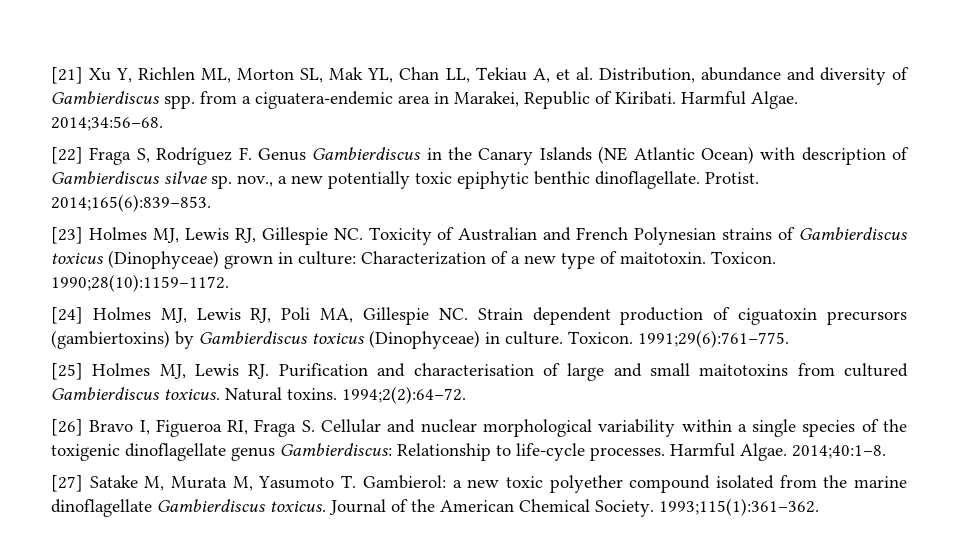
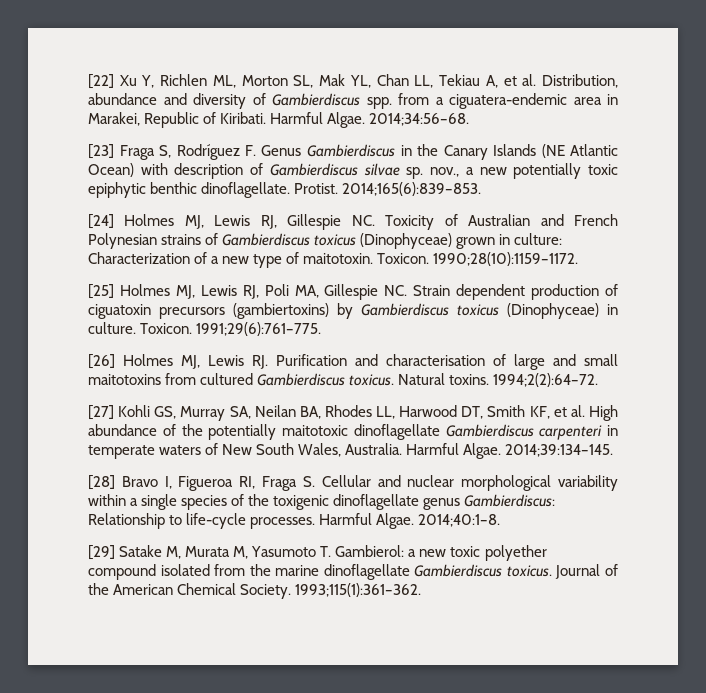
- [21] Xu Y, Richlen ML, Morton SL, Mak YL, Chan LL, Tekiau A, et al. Distribution, abundance and diversity of Gambierdiscus spp. from a ciguatera-endemic area in Marakei, Republic of Kiribati.
+ [22] Xu Y, Richlen ML, Morton SL, Mak YL, Chan LL, Tekiau A, et al. Distribution, abundance and diversity of Gambierdiscus spp. from a ciguatera-endemic area in Marakei, Republic of Kiribati.
- [22] Fraga S, Rodríguez F. Genus Gambierdiscus in the Canary Islands (NE Atlantic Ocean) with description of Gambierdiscus silvae sp. nov., a new potentially toxic epiphytic benthic dinoflagellate.
+ [23] Fraga S, Rodríguez F. Genus Gambierdiscus in the Canary Islands (NE Atlantic Ocean) with description of Gambierdiscus silvae sp. nov., a new potentially toxic epiphytic benthic dinoflagellate.
- [23] Holmes MJ, Lewis RJ, Gillespie NC. Toxicity of Australian and French Polynesian strains of Gambierdiscus toxicus (Dinophyceae) grown in culture: Characterization of a new type of maitotoxin.
+ [24] Holmes MJ, Lewis RJ, Gillespie NC. Toxicity of Australian and French Polynesian strains of Gambierdiscus toxicus (Dinophyceae) grown in culture: Characterization of a new type of maitotoxin.
- [24] Holmes MJ, Lewis RJ, Poli MA, Gillespie NC. Strain dependent production of ciguatoxin precursors (gambiertoxins) by Gambierdiscus toxicus (Dinophyceae) in culture.
+ [25] Holmes MJ, Lewis RJ, Poli MA, Gillespie NC. Strain dependent production of ciguatoxin precursors (gambiertoxins) by Gambierdiscus toxicus (Dinophyceae) in culture.
- [25] Holmes MJ, Lewis RJ. Purification and characterisation of large and small maitotoxins from cultured Gambierdiscus toxicus.
+ [26] Holmes MJ, Lewis RJ. Purification and characterisation of large and small maitotoxins from cultured Gambierdiscus toxicus.
- [26] Bravo I, Figueroa RI, Fraga S. Cellular and nuclear morphological variability within a single species of the toxigenic dinoflagellate genus Gambierdiscus: Relationship to life-cycle processes.
+ [27] Kohli GS, Murray SA, Neilan BA, Rhodes LL, Harwood DT, Smith KF, et al. High abundance of the potentially maitotoxic dinoflagellate Gambierdiscus carpenteri in temperate waters of New South Wales, Australia. Harmful Algae. 2014;39:134–145.
+ [28] Bravo I, Figueroa RI, Fraga S. Cellular and nuclear morphological variability within a single species of the toxigenic dinoflagellate genus Gambierdiscus: Relationship to life-cycle processes.
- [27] Satake M, Murata M, Yasumoto T. Gambierol: a new toxic polyether compound isolated from the marine dinoflagellate Gambierdiscus toxicus.
+ [29] Satake M, Murata M, Yasumoto T. Gambierol: a new toxic polyether compound isolated from the marine dinoflagellate Gambierdiscus toxicus.

